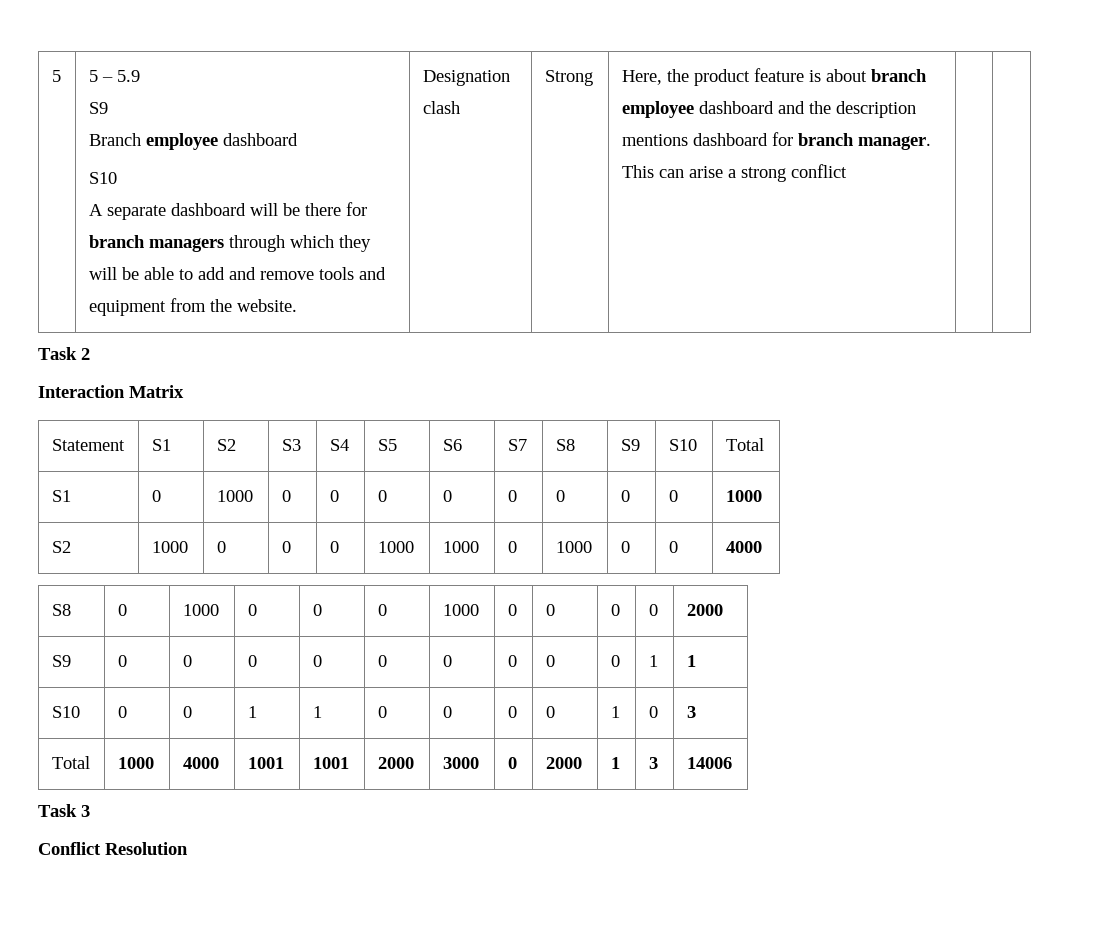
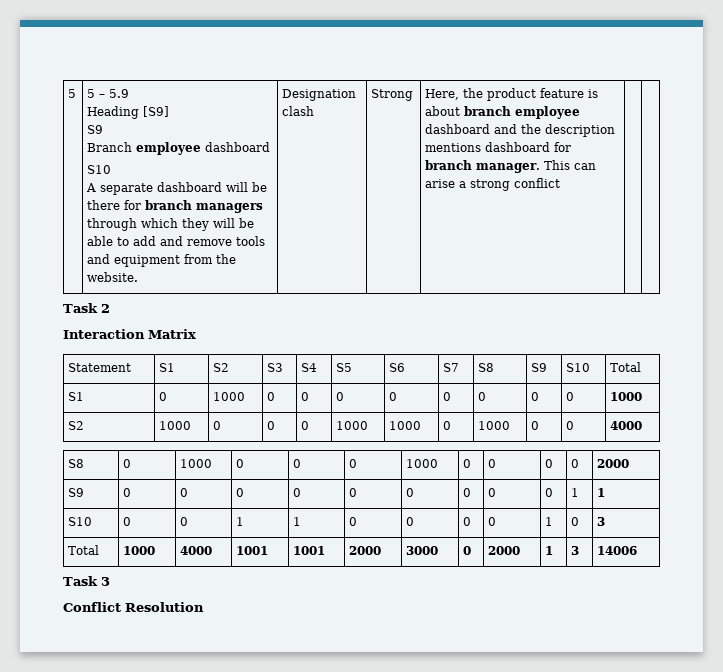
+ Heading [S9]

